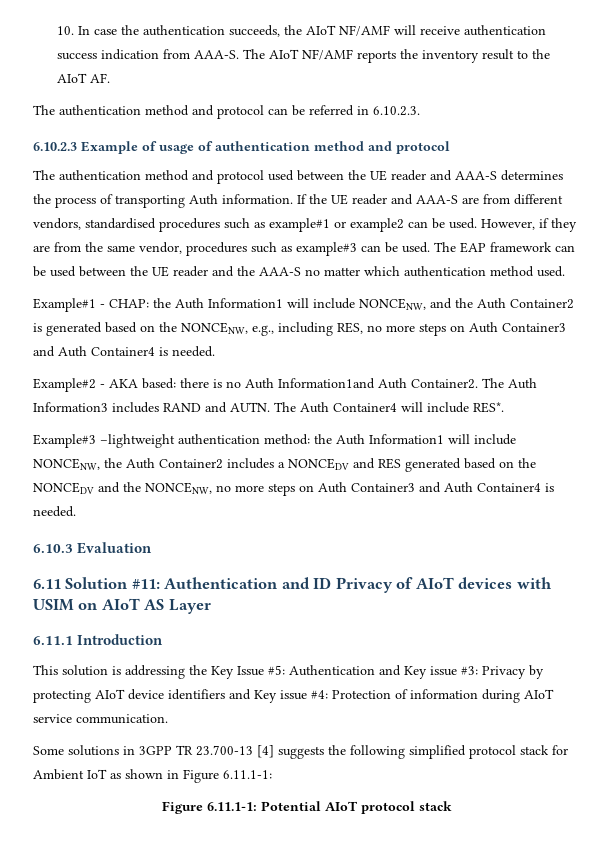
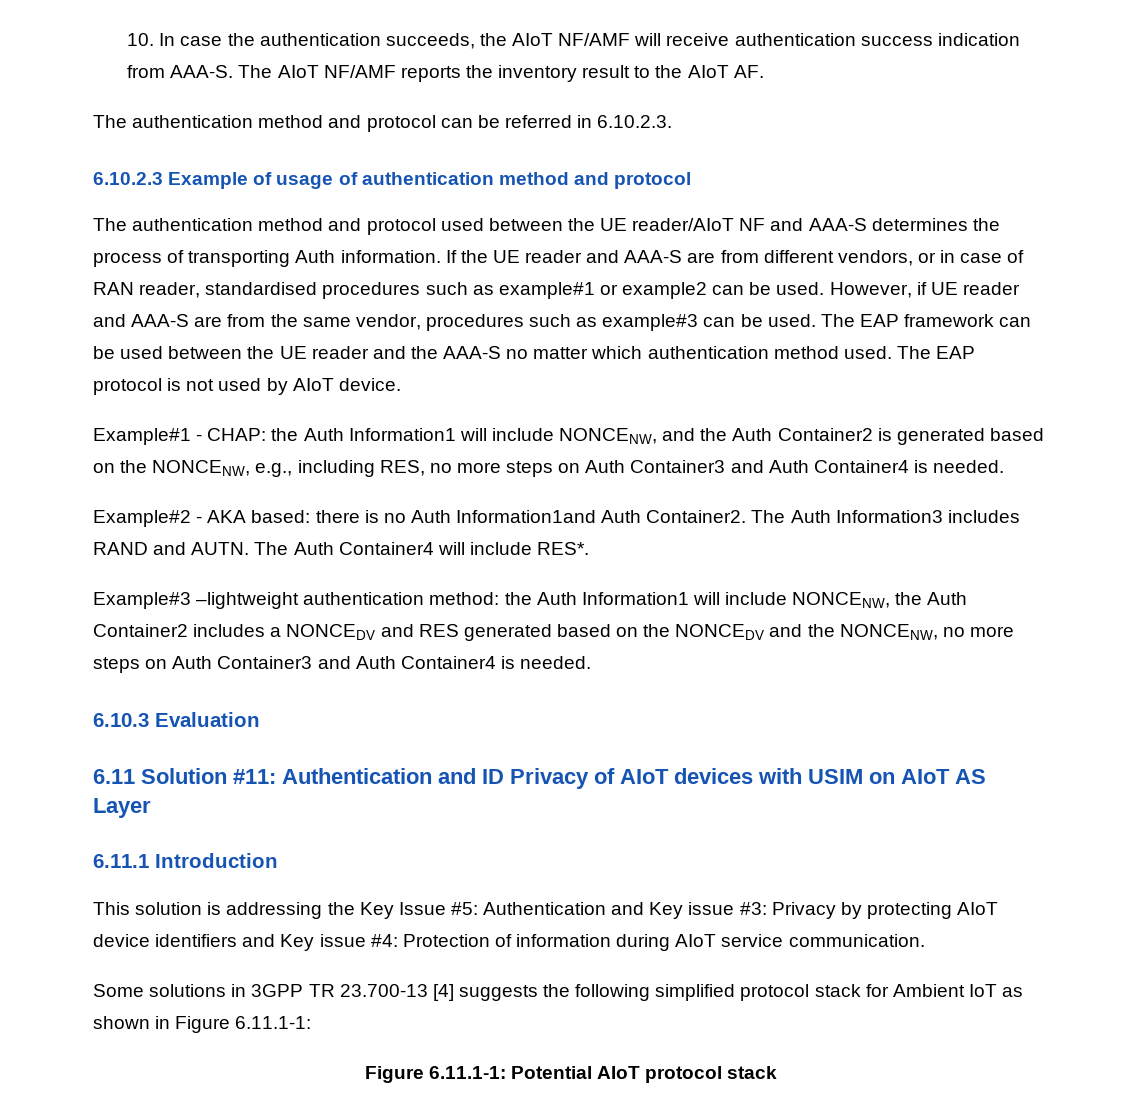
- The authentication method and protocol used between the UE reader and AAA-S determines the process of transporting Auth information.
+ The authentication method and protocol used between the UE reader/AIoT NF and AAA-S determines the process of transporting Auth information.
- If the UE reader and AAA-S are from different vendors, standardised procedures such as example#1 or example2 can be used.
+ If the UE reader and AAA-S are from different vendors, or in case of RAN reader, standardised procedures such as example#1 or example2 can be used.
- However, if they are from the same vendor, procedures such as example#3 can be used.
+ However, if UE reader and AAA-S are from the same vendor, procedures such as example#3 can be used.
+ The EAP protocol is not used by AIoT device.

